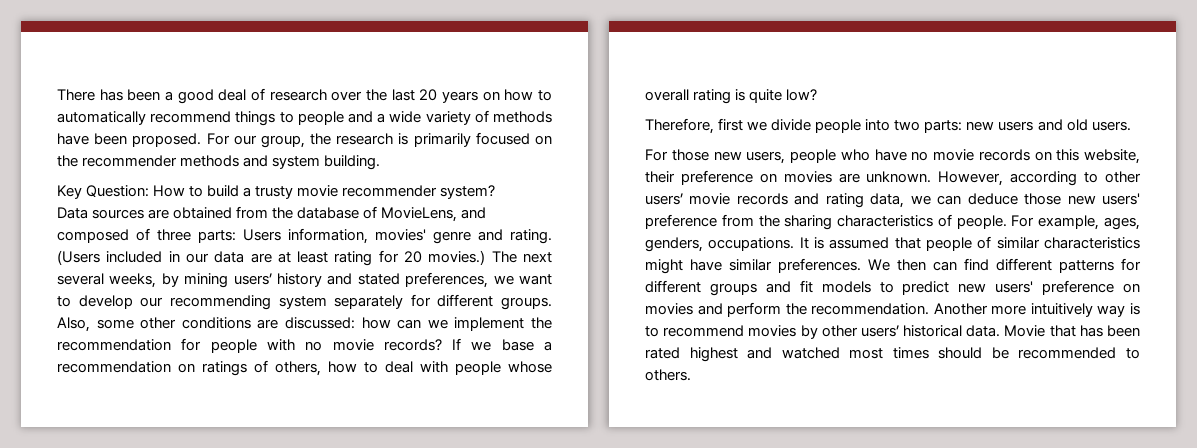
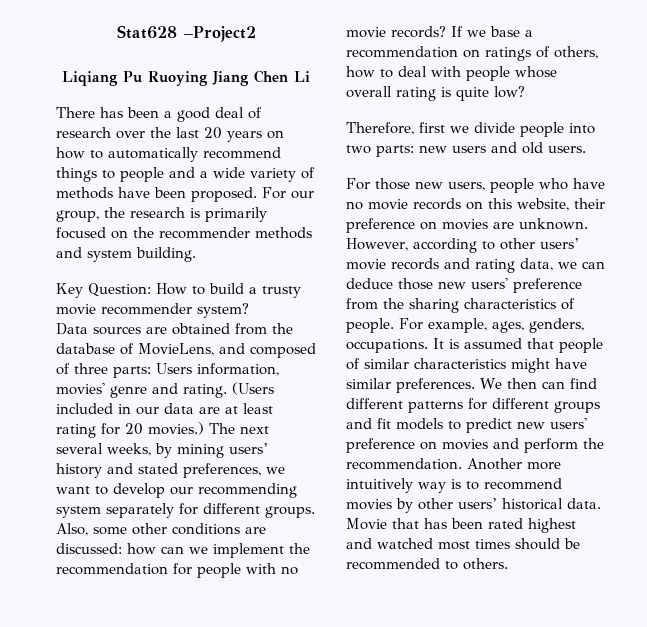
+ Stat628 –Project2
+ Liqiang Pu Ruoying Jiang Chen Li

